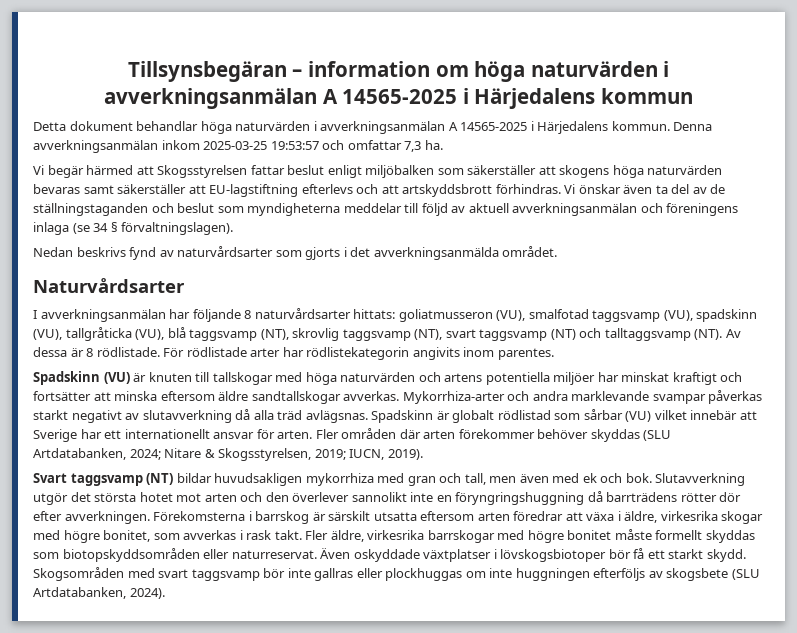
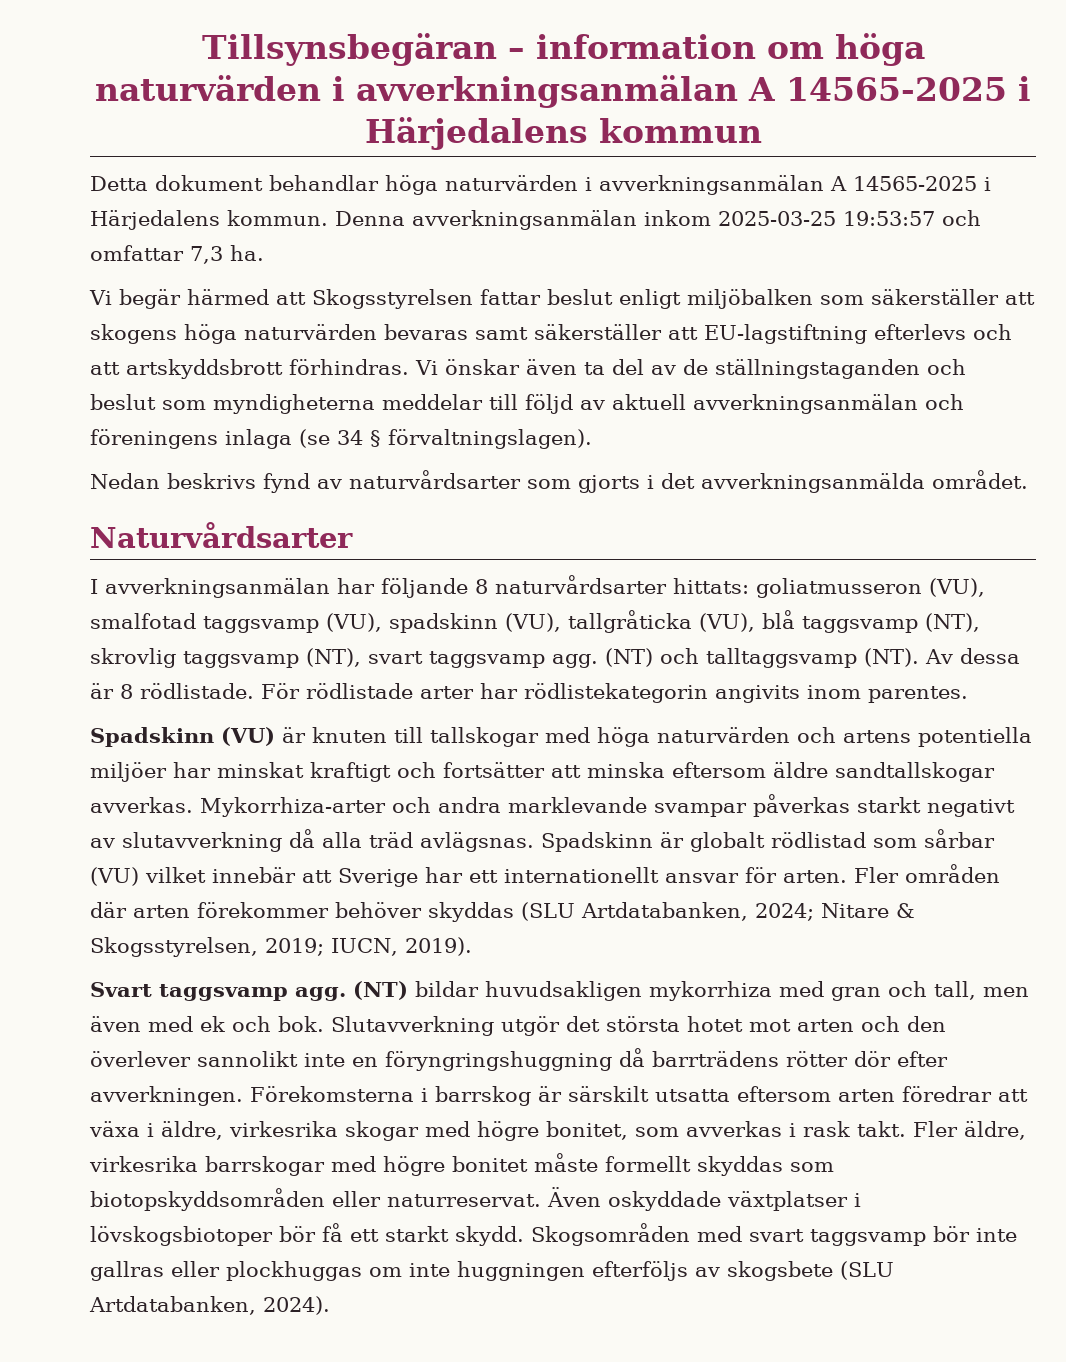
- I avverkningsanmälan har följande 8 naturvårdsarter hittats: goliatmusseron (VU), smalfotad taggsvamp (VU), spadskinn (VU), tallgråticka (VU), blå taggsvamp (NT), skrovlig taggsvamp (NT), svart taggsvamp (NT) och talltaggsvamp (NT). Av dessa är 8 rödlistade.
+ I avverkningsanmälan har följande 8 naturvårdsarter hittats: goliatmusseron (VU), smalfotad taggsvamp (VU), spadskinn (VU), tallgråticka (VU), blå taggsvamp (NT), skrovlig taggsvamp (NT), svart taggsvamp agg. (NT) och talltaggsvamp (NT). Av dessa är 8 rödlistade.
- Svart taggsvamp (NT) bildar huvudsakligen mykorrhiza med gran och tall, men även med ek och bok.
+ Svart taggsvamp agg. (NT) bildar huvudsakligen mykorrhiza med gran och tall, men även med ek och bok.

